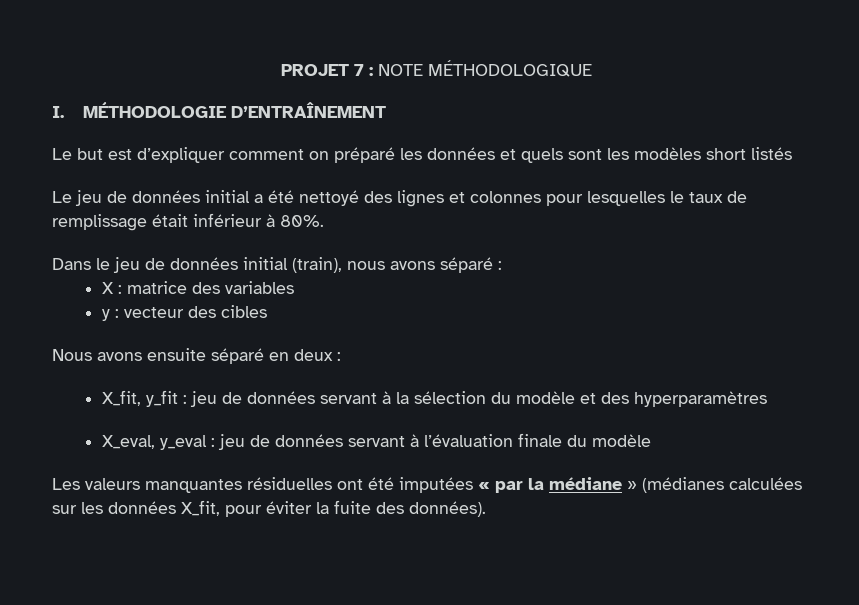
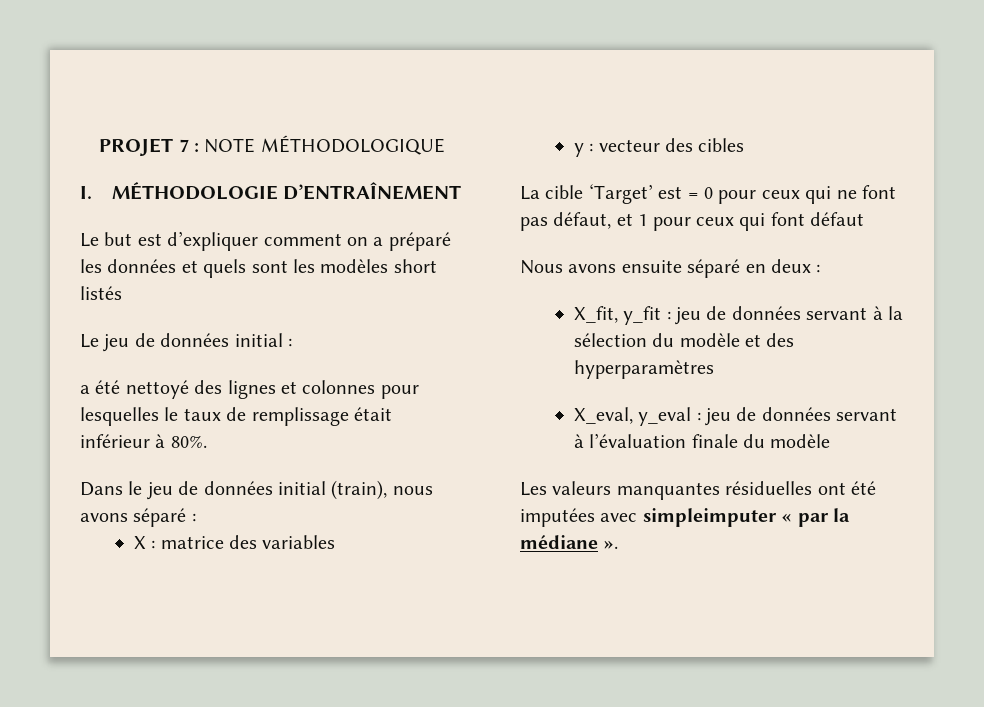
- Le but est d’expliquer comment on préparé les données et quels sont les modèles short listés
+ Le but est d’expliquer comment on a préparé les données et quels sont les modèles short listés
- Le jeu de données initial a été nettoyé des lignes et colonnes pour lesquelles le taux de remplissage était inférieur à 80%.
+ Le jeu de données initial :
+ a été nettoyé des lignes et colonnes pour lesquelles le taux de remplissage était inférieur à 80%.
+ La cible ‘Target’ est = 0 pour ceux qui ne font pas défaut, et 1 pour ceux qui font défaut
- Les valeurs manquantes résiduelles ont été imputées « par la médiane » (médianes calculées sur les données X_fit, pour éviter la fuite des données).
+ Les valeurs manquantes résiduelles ont été imputées avec simpleimputer « par la médiane ».

